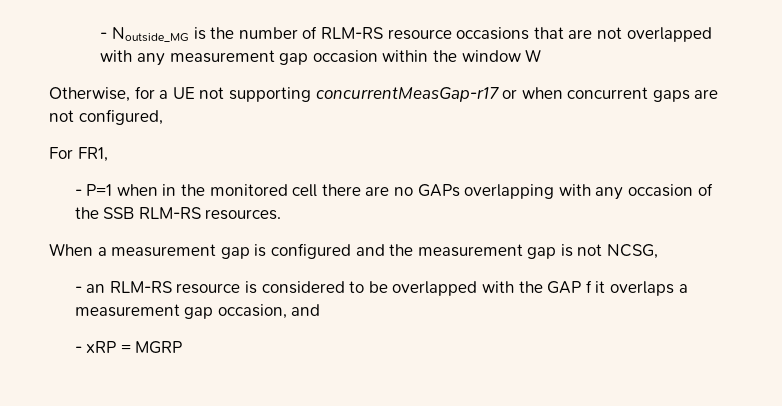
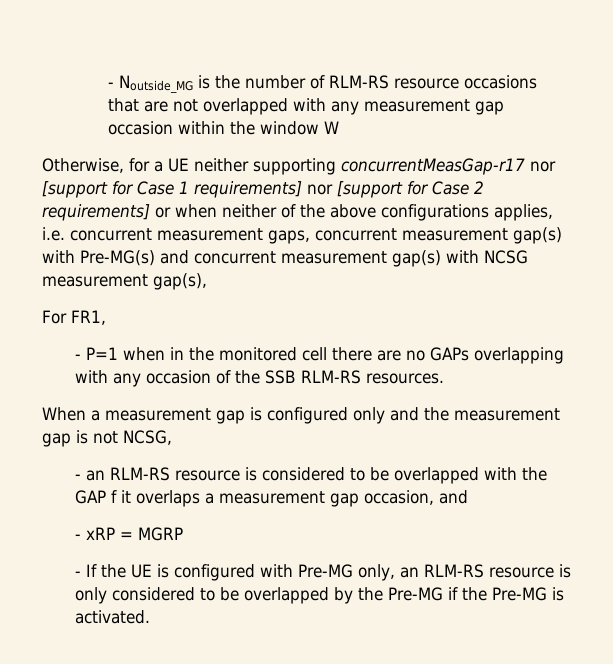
- Otherwise, for a UE not supporting concurrentMeasGap-r17 or when concurrent gaps are not configured,
+ Otherwise, for a UE neither supporting concurrentMeasGap-r17 nor [support for Case 1 requirements] nor [support for Case 2 requirements] or when neither of the above configurations applies, i.e. concurrent measurement gaps, concurrent measurement gap(s) with Pre-MG(s) and concurrent measurement gap(s) with NCSG measurement gap(s),
- When a measurement gap is configured and the measurement gap is not NCSG,
+ When a measurement gap is configured only and the measurement gap is not NCSG,
+ - If the UE is configured with Pre-MG only, an RLM-RS resource is only considered to be overlapped by the Pre-MG if the Pre-MG is activated.

